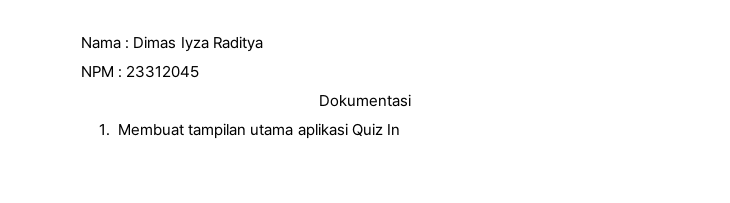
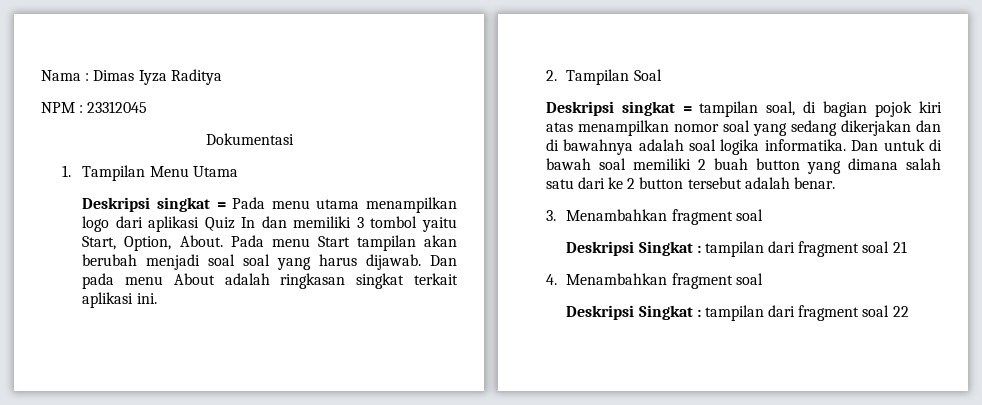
- 1. Membuat tampilan utama aplikasi Quiz In
+ 1. Tampilan Menu Utama
+ Deskripsi singkat = Pada menu utama menampilkan logo dari aplikasi Quiz In dan memiliki 3 tombol yaitu Start, Option, About. Pada menu Start tampilan akan berubah menjadi soal soal yang harus dijawab. Dan pada menu About adalah ringkasan singkat terkait aplikasi ini.
+ 2. Tampilan Soal
+ Deskripsi singkat = tampilan soal, di bagian pojok kiri atas menampilkan nomor soal yang sedang dikerjakan dan di bawahnya adalah soal logika informatika. Dan untuk di bawah soal memiliki 2 buah button yang dimana salah satu dari ke 2 button tersebut adalah benar.
+ 3. Menambahkan fragment soal
+ Deskripsi Singkat : tampilan dari fragment soal 21
+ 4. Menambahkan fragment soal
+ Deskripsi Singkat : tampilan dari fragment soal 22

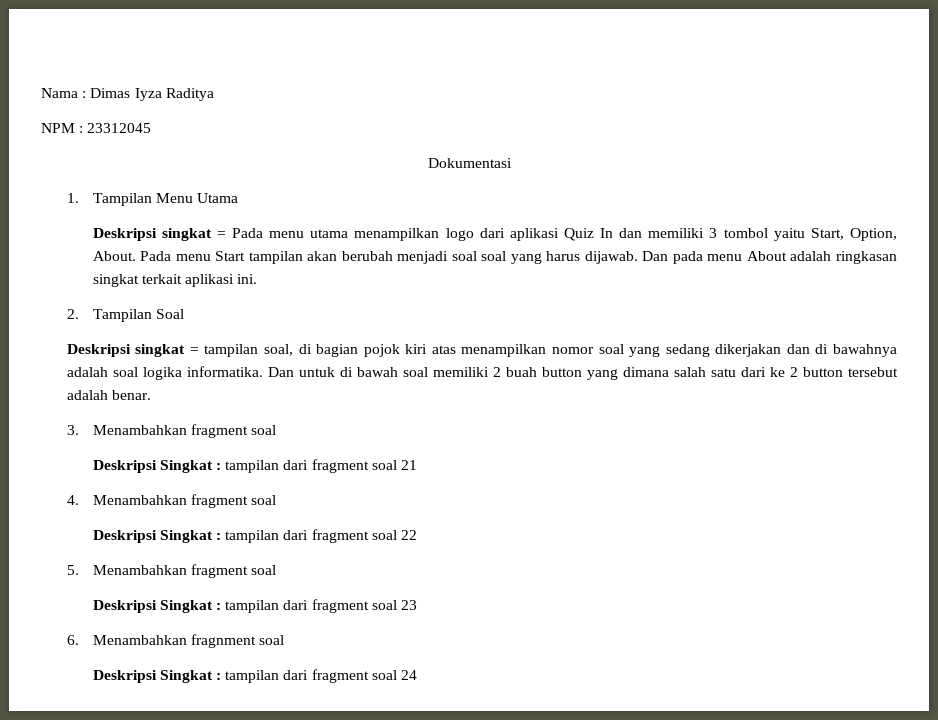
+ 5. Menambahkan fragment soal
+ Deskripsi Singkat : tampilan dari fragment soal 23
+ 6. Menambahkan fragnment soal
+ Deskripsi Singkat : tampilan dari fragment soal 24

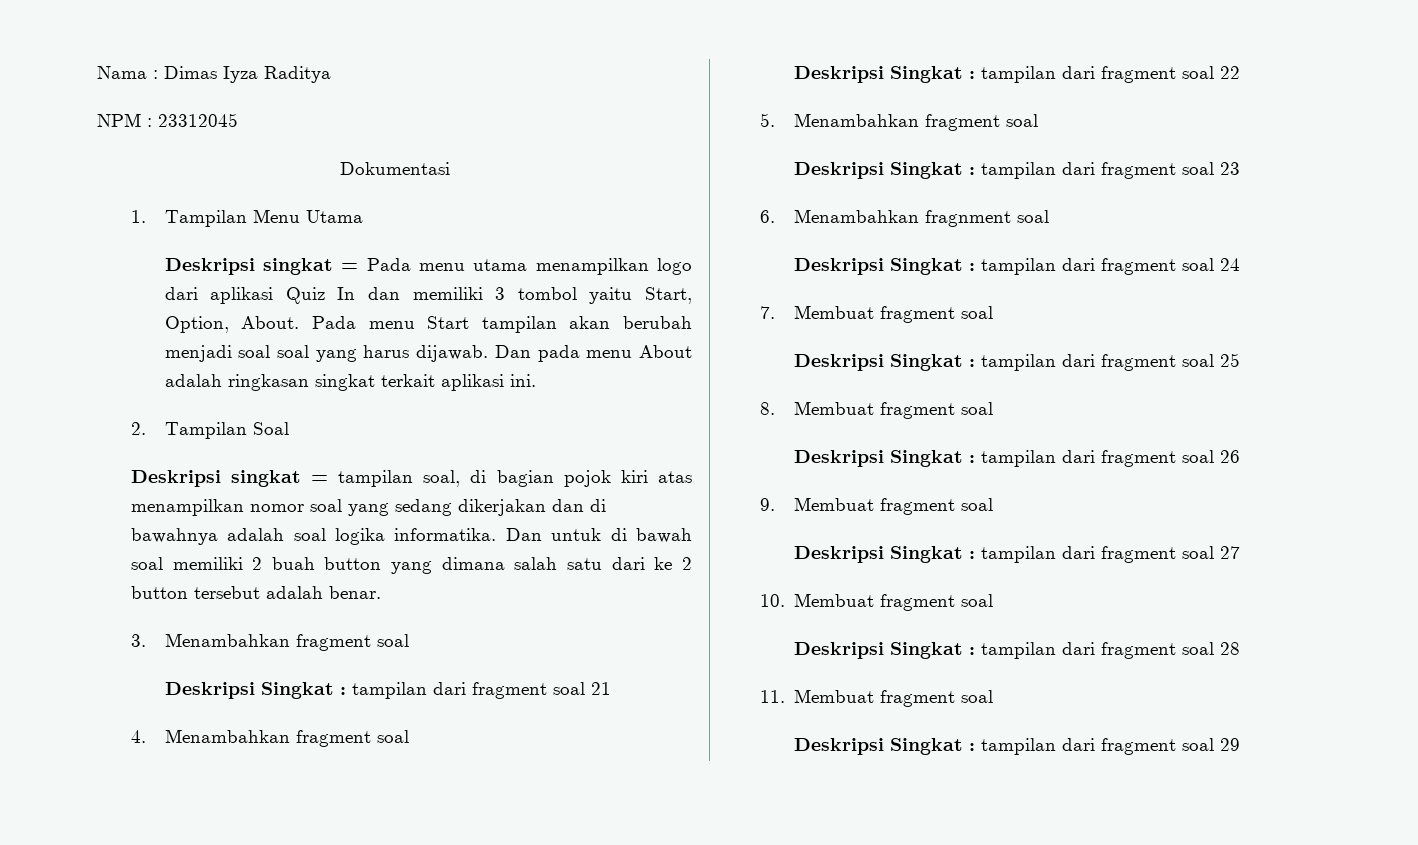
+ 7. Membuat fragment soal
+ Deskripsi Singkat : tampilan dari fragment soal 25
+ 8. Membuat fragment soal
+ Deskripsi Singkat : tampilan dari fragment soal 26
+ 9. Membuat fragment soal
+ Deskripsi Singkat : tampilan dari fragment soal 27
+ 10. Membuat fragment soal
+ Deskripsi Singkat : tampilan dari fragment soal 28
+ 11. Membuat fragment soal
+ Deskripsi Singkat : tampilan dari fragment soal 29

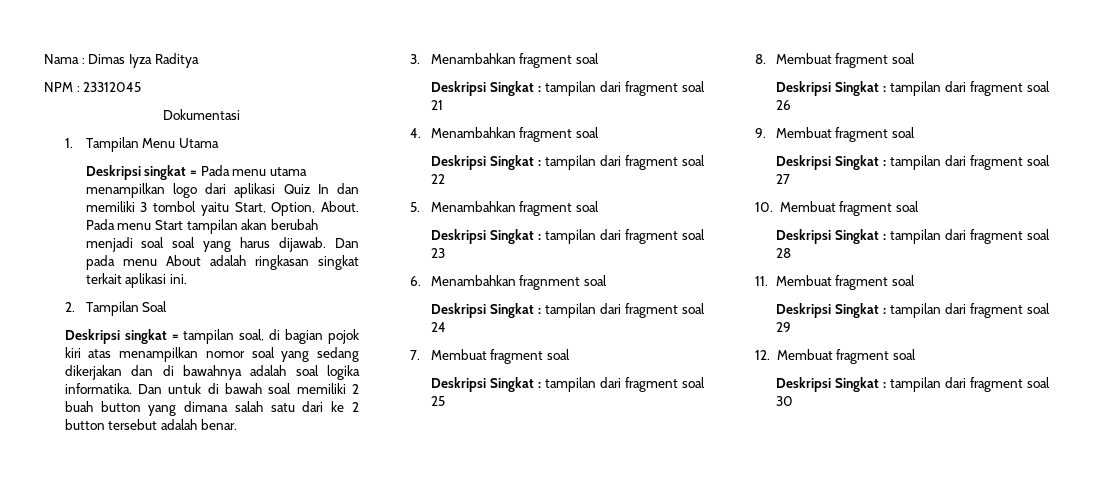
+ 12. Membuat fragment soal
+ Deskripsi Singkat : tampilan dari fragment soal 30

